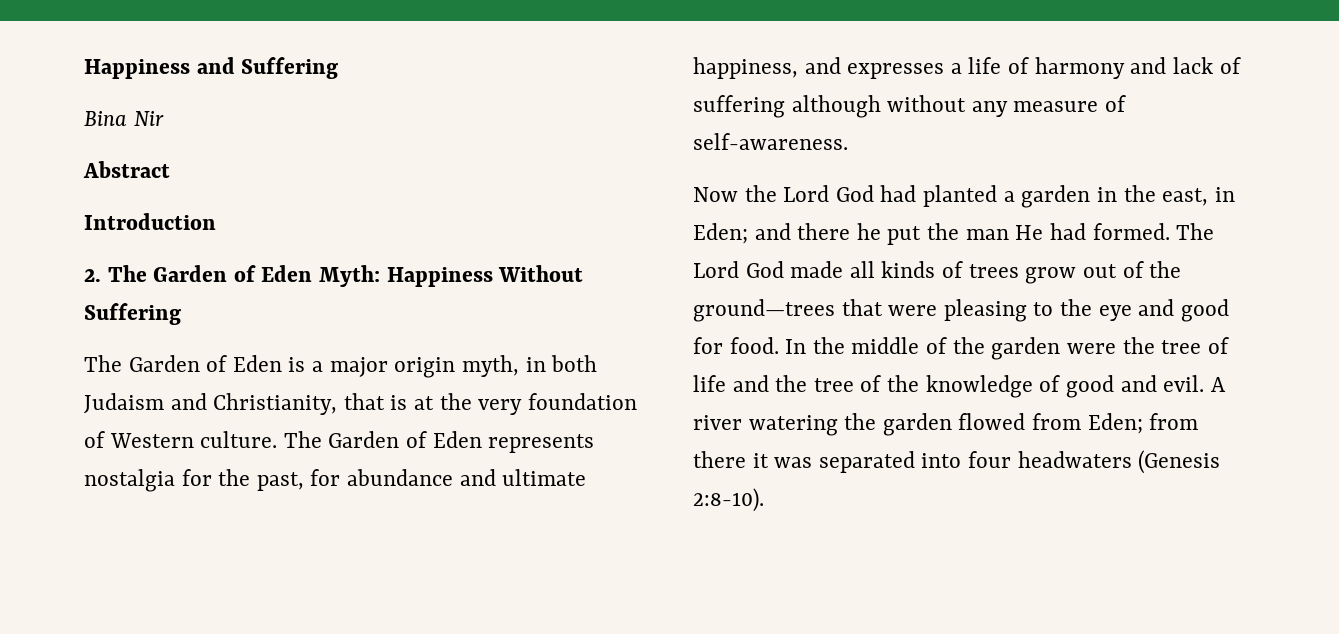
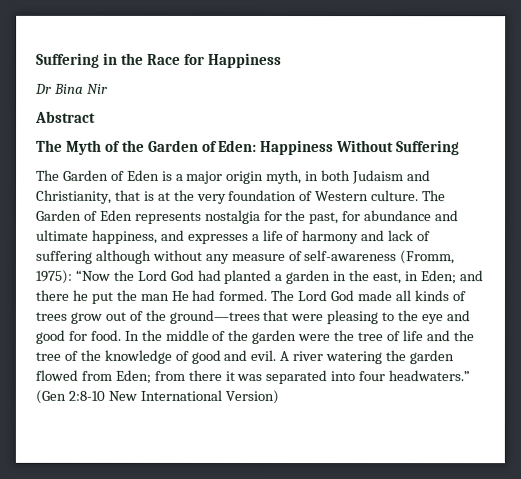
- Happiness and Suffering
- Bina Nir
+ Suffering in the Race for Happiness
+ Dr Bina Nir
- Introduction
- 2. The Garden of Eden Myth: Happiness Without Suffering
+ The Myth of the Garden of Eden: Happiness Without Suffering
- The Garden of Eden represents nostalgia for the past, for abundance and ultimate happiness, and expresses a life of harmony and lack of suffering although without any measure of self-awareness.
- Now the Lord God had planted a garden in the east, in Eden; and there he put the man He had formed.
+ The Garden of Eden represents nostalgia for the past, for abundance and ultimate happiness, and expresses a life of harmony and lack of suffering although without any measure of self-awareness (Fromm, 1975): “Now the Lord God had planted a garden in the east, in Eden; and there he put the man He had formed.
- A river watering the garden flowed from Eden; from there it was separated into four headwaters (Genesis 2:8-10).
+ A river watering the garden flowed from Eden; from there it was separated into four headwaters.” (Gen 2:8-10 New International Version)

